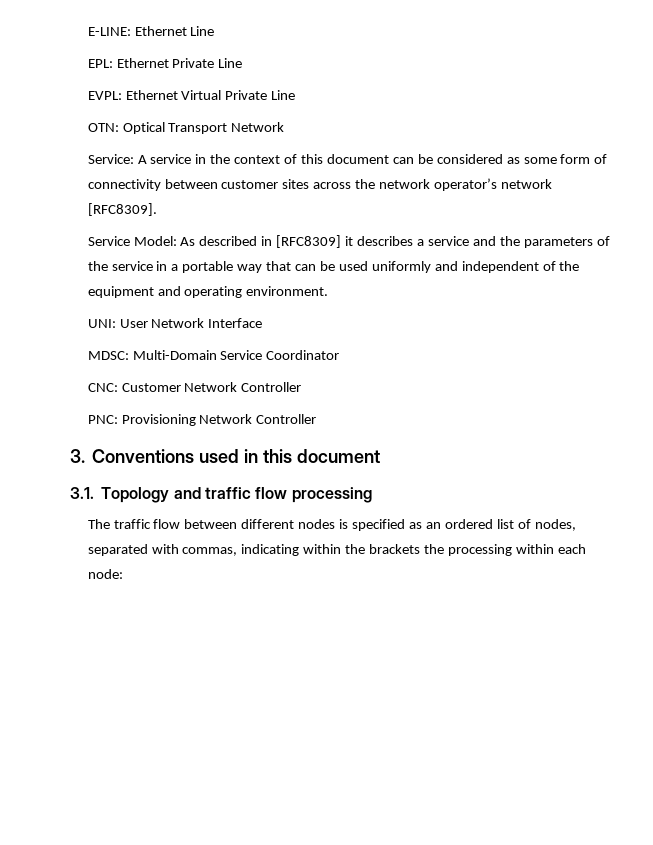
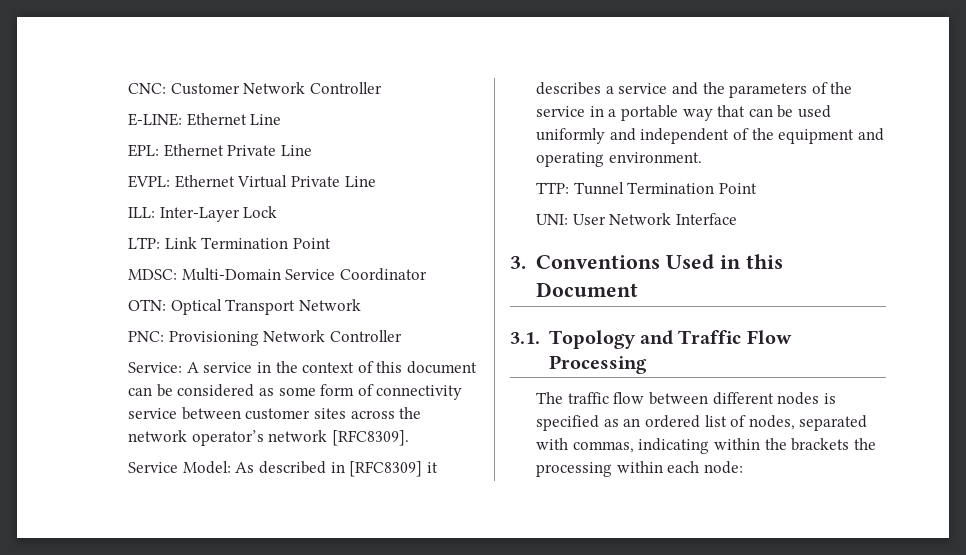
+ CNC: Customer Network Controller
+ ILL: Inter-Layer Lock
+ LTP: Link Termination Point
+ MDSC: Multi-Domain Service Coordinator
+ PNC: Provisioning Network Controller
- Service: A service in the context of this document can be considered as some form of connectivity between customer sites across the network operator’s network [RFC8309].
+ Service: A service in the context of this document can be considered as some form of connectivity service between customer sites across the network operator’s network [RFC8309].
+ TTP: Tunnel Termination Point
- MDSC: Multi-Domain Service Coordinator
- CNC: Customer Network Controller
- PNC: Provisioning Network Controller
- 3. Conventions used in this document
+ 3. Conventions Used in this Document
- 3.1. Topology and traffic flow processing
+ 3.1. Topology and Traffic Flow Processing

